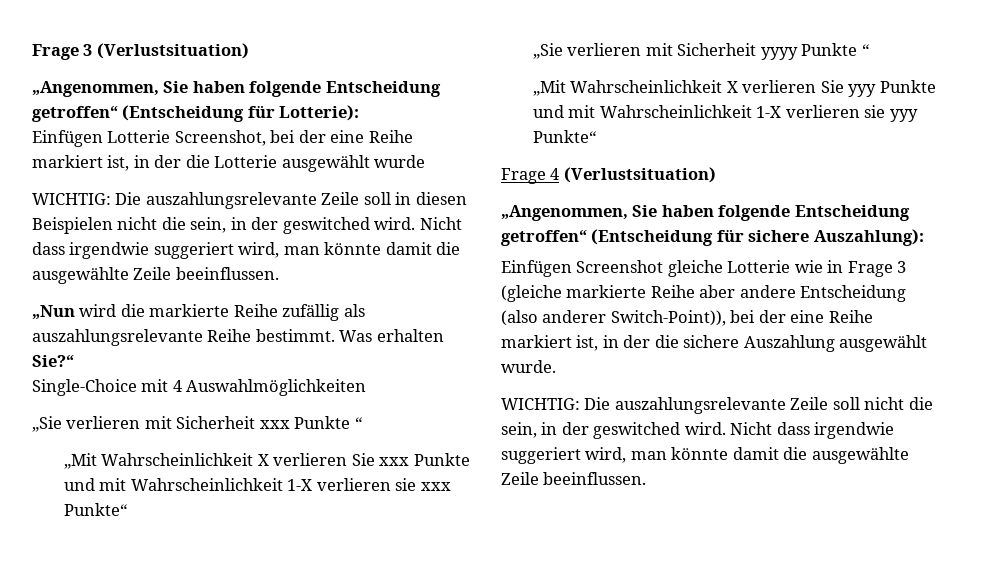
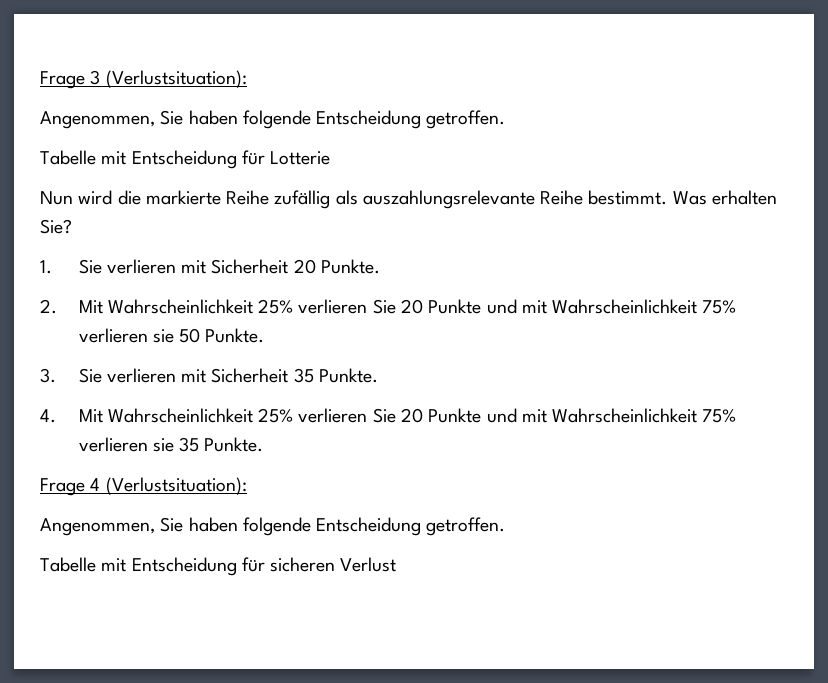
- Frage 3 (Verlustsituation)
- „Angenommen, Sie haben folgende Entscheidung getroffen“ (Entscheidung für Lotterie):
- Einfügen Lotterie Screenshot, bei der eine Reihe markiert ist, in der die Lotterie ausgewählt wurde
- WICHTIG: Die auszahlungsrelevante Zeile soll in diesen Beispielen nicht die sein, in der geswitched wird. Nicht dass irgendwie suggeriert wird, man könnte damit die ausgewählte Zeile beeinflussen.
- „Nun wird die markierte Reihe zufällig als auszahlungsrelevante Reihe bestimmt.
+ Frage 3 (Verlustsituation):
+ Angenommen, Sie haben folgende Entscheidung getroffen.
+ Tabelle mit Entscheidung für Lotterie
+ Nun wird die markierte Reihe zufällig als auszahlungsrelevante Reihe bestimmt.
- Was erhalten Sie?“
- Single-Choice mit 4 Auswahlmöglichkeiten
- „Sie verlieren mit Sicherheit xxx Punkte “
- „Mit Wahrscheinlichkeit X verlieren Sie xxx Punkte und mit Wahrscheinlichkeit 1-X verlieren sie xxx Punkte“
- „Sie verlieren mit Sicherheit yyyy Punkte “
- „Mit Wahrscheinlichkeit X verlieren Sie yyy Punkte und mit Wahrscheinlichkeit 1-X verlieren sie yyy Punkte“
+ Was erhalten Sie?
+ 1. Sie verlieren mit Sicherheit 20 Punkte.
+ 2. Mit Wahrscheinlichkeit 25% verlieren Sie 20 Punkte und mit Wahrscheinlichkeit 75% verlieren sie 50 Punkte.
+ 3. Sie verlieren mit Sicherheit 35 Punkte.
+ 4. Mit Wahrscheinlichkeit 25% verlieren Sie 20 Punkte und mit Wahrscheinlichkeit 75% verlieren sie 35 Punkte.
- Frage 4 (Verlustsituation)
- „Angenommen, Sie haben folgende Entscheidung getroffen“ (Entscheidung für sichere Auszahlung):
- Einfügen Screenshot gleiche Lotterie wie in Frage 3 (gleiche markierte Reihe aber andere Entscheidung (also anderer Switch-Point)), bei der eine Reihe markiert ist, in der die sichere Auszahlung ausgewählt wurde.
- WICHTIG: Die auszahlungsrelevante Zeile soll nicht die sein, in der geswitched wird. Nicht dass irgendwie suggeriert wird, man könnte damit die ausgewählte Zeile beeinflussen.
+ Frage 4 (Verlustsituation):
+ Angenommen, Sie haben folgende Entscheidung getroffen.
+ Tabelle mit Entscheidung für sicheren Verlust

